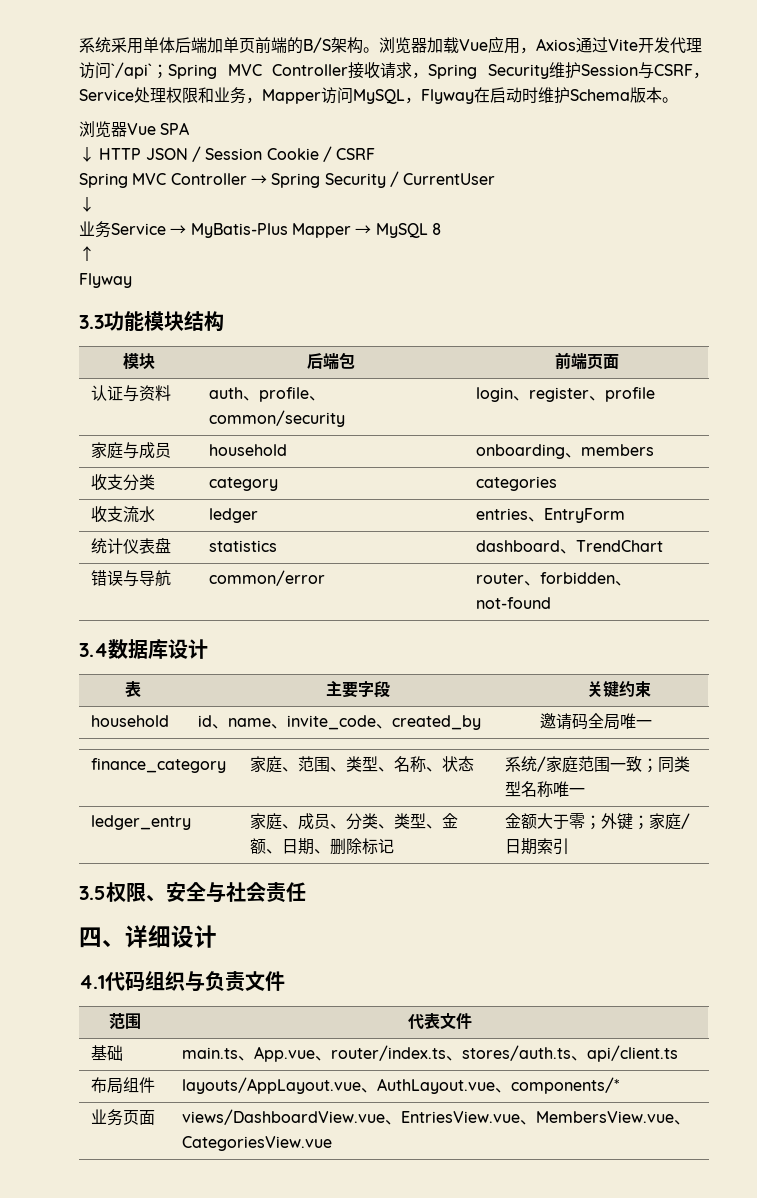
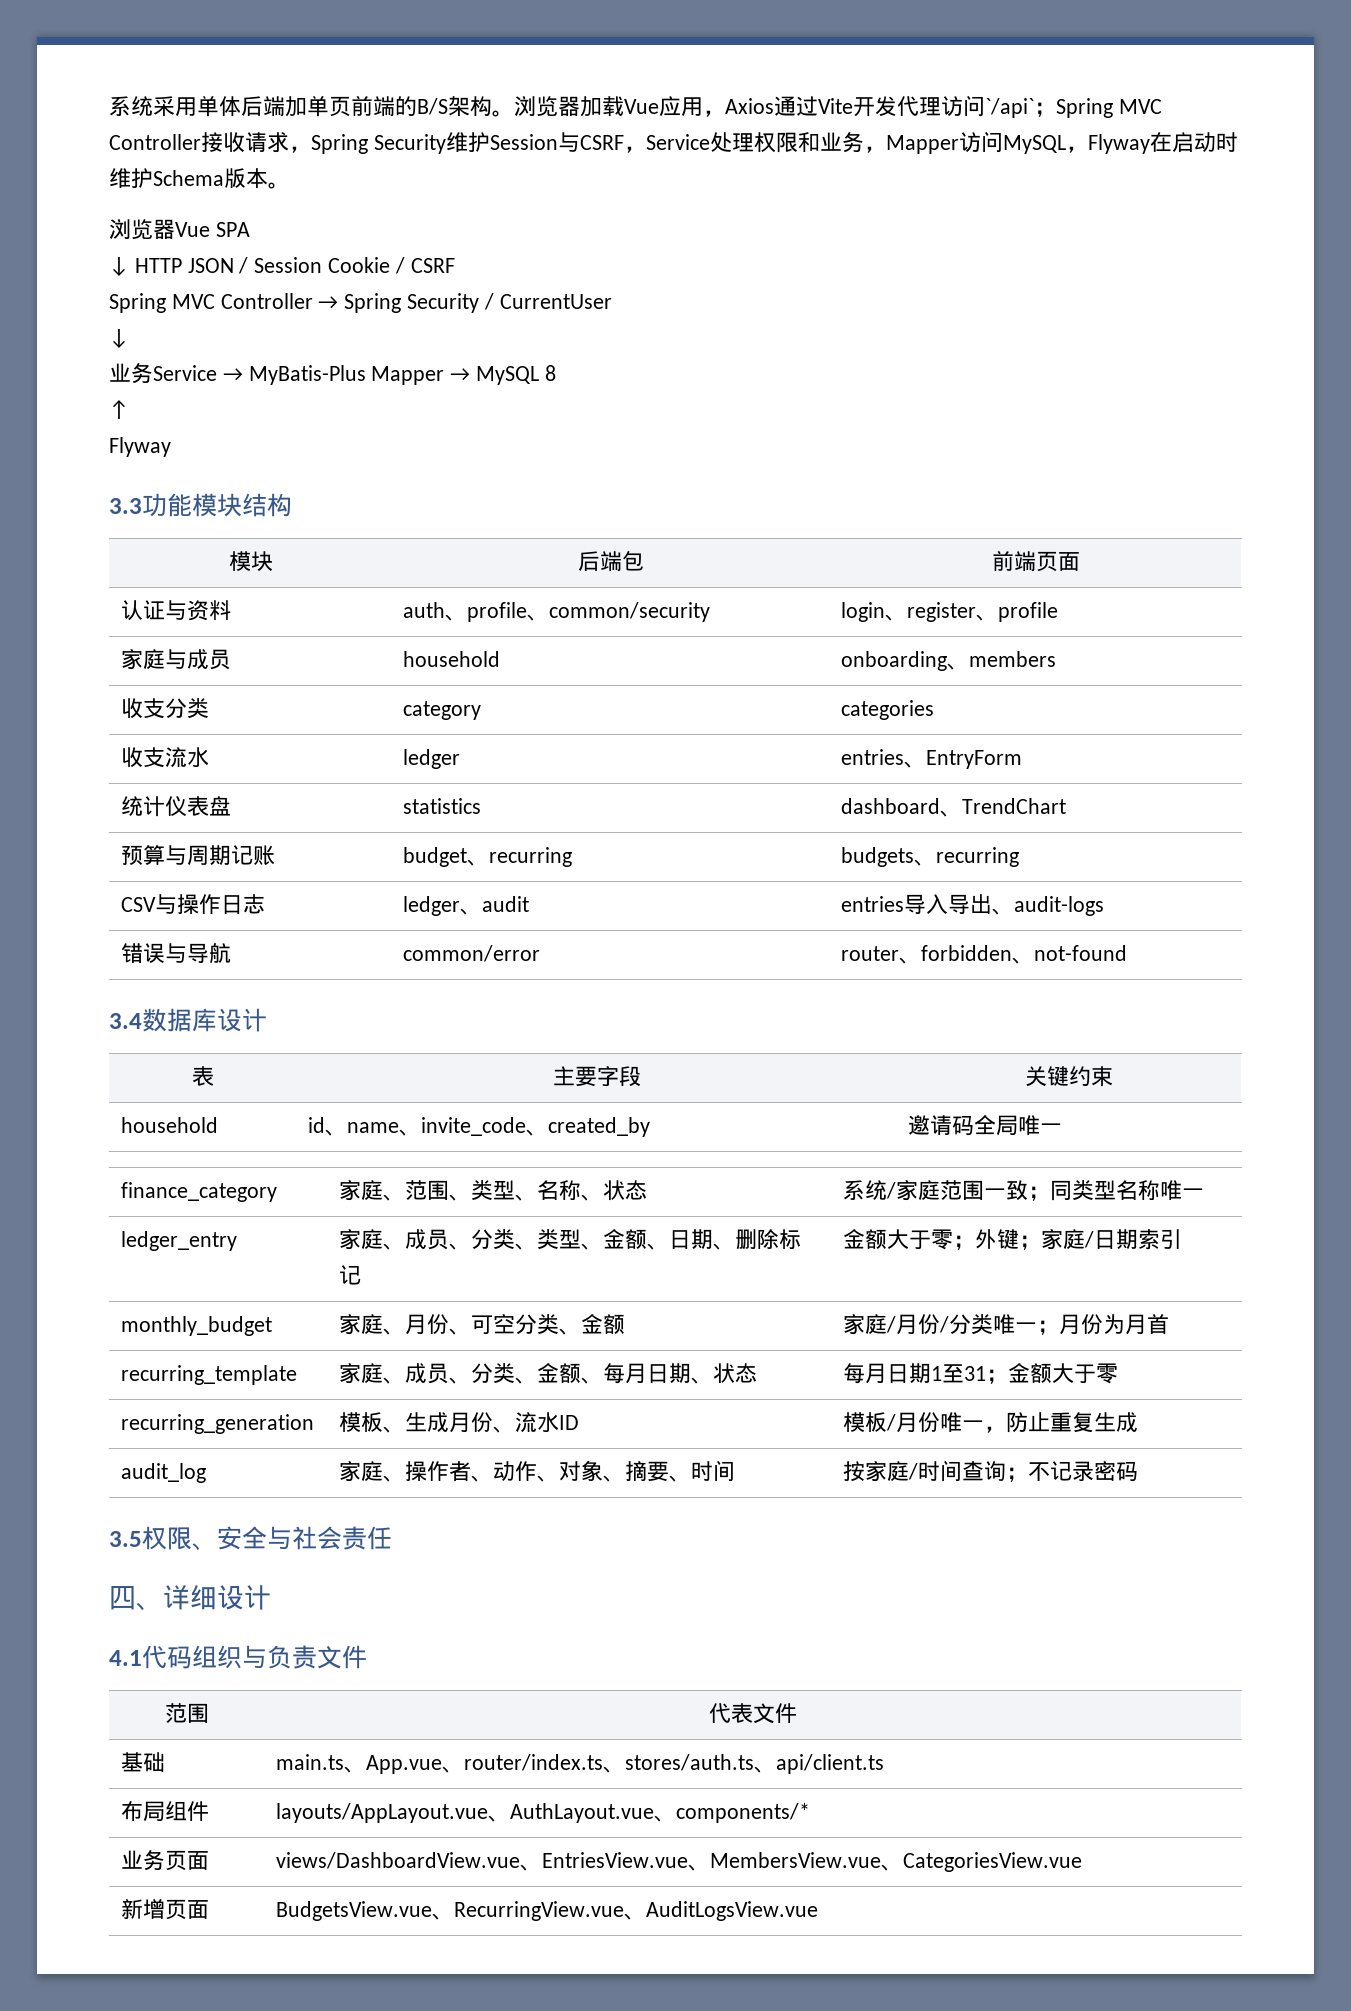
+ 预算与周期记账 | budget、recurring | budgets、recurring
+ CSV与操作日志 | ledger、audit | entries导入导出、audit-logs
+ monthly_budget | 家庭、月份、可空分类、金额 | 家庭/月份/分类唯一；月份为月首
+ recurring_template | 家庭、成员、分类、金额、每月日期、状态 | 每月日期1至31；金额大于零
+ recurring_generation | 模板、生成月份、流水ID | 模板/月份唯一，防止重复生成
+ audit_log | 家庭、操作者、动作、对象、摘要、时间 | 按家庭/时间查询；不记录密码
+ 新增页面 | BudgetsView.vue、RecurringView.vue、AuditLogsView.vue

